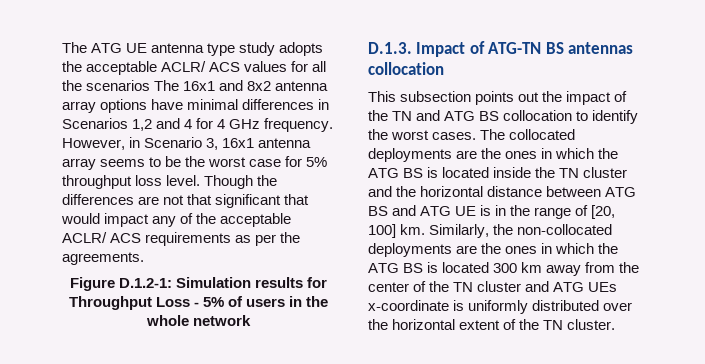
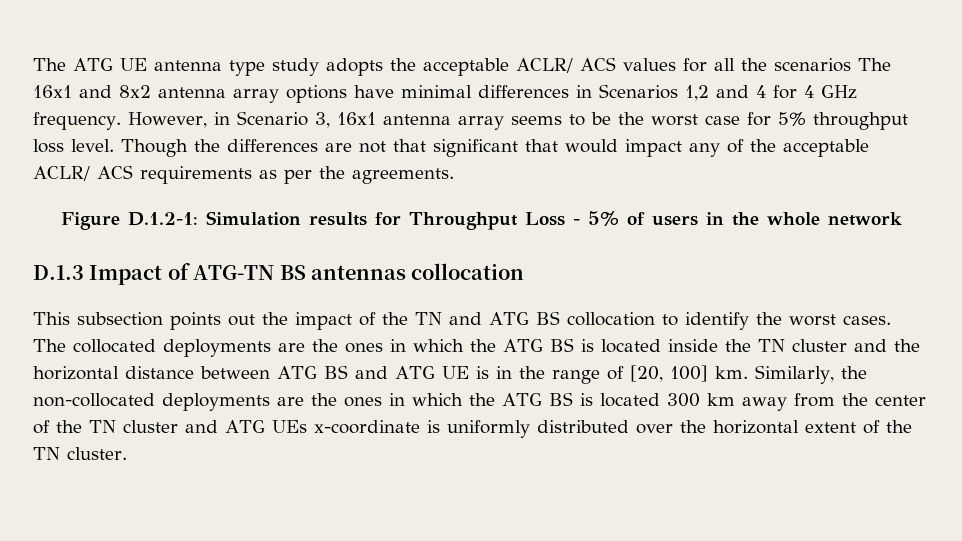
- D.1.3. Impact of ATG-TN BS antennas collocation
+ D.1.3 Impact of ATG-TN BS antennas collocation

